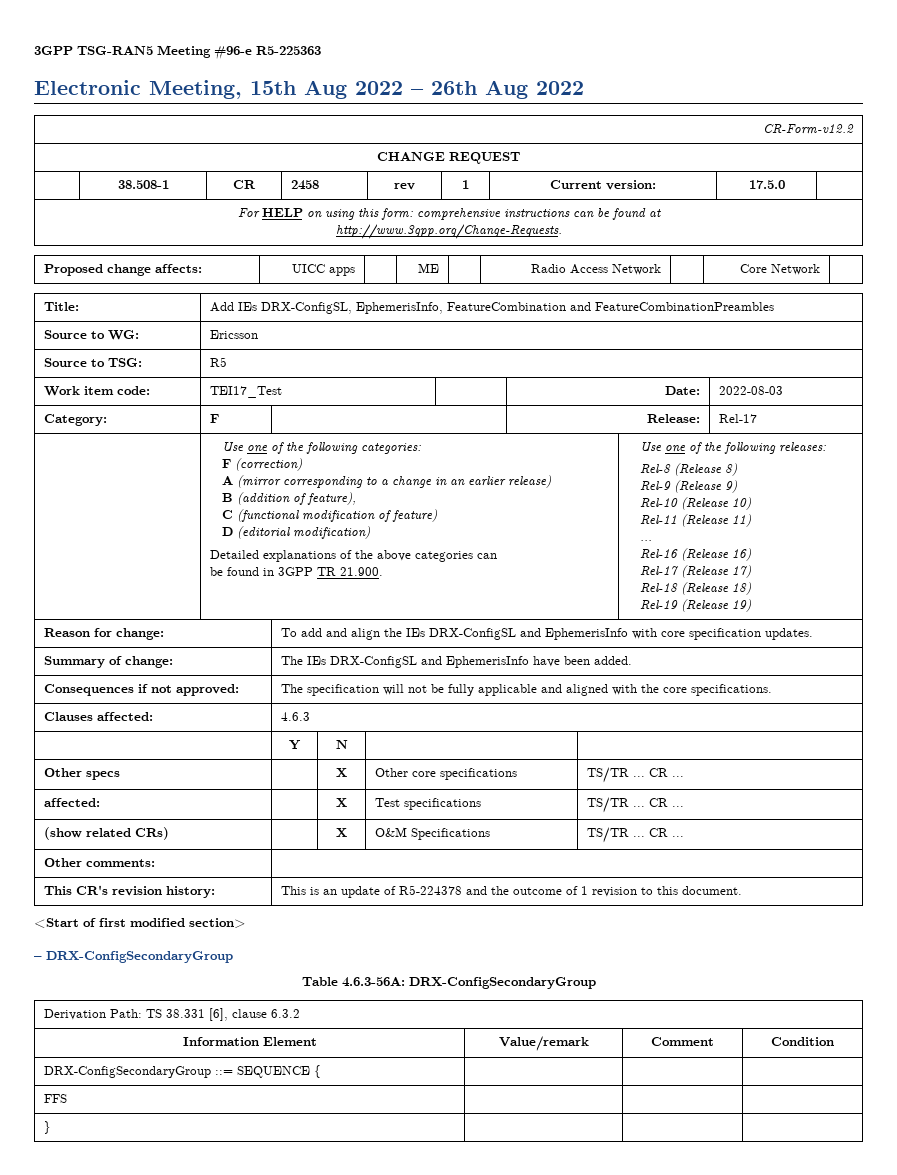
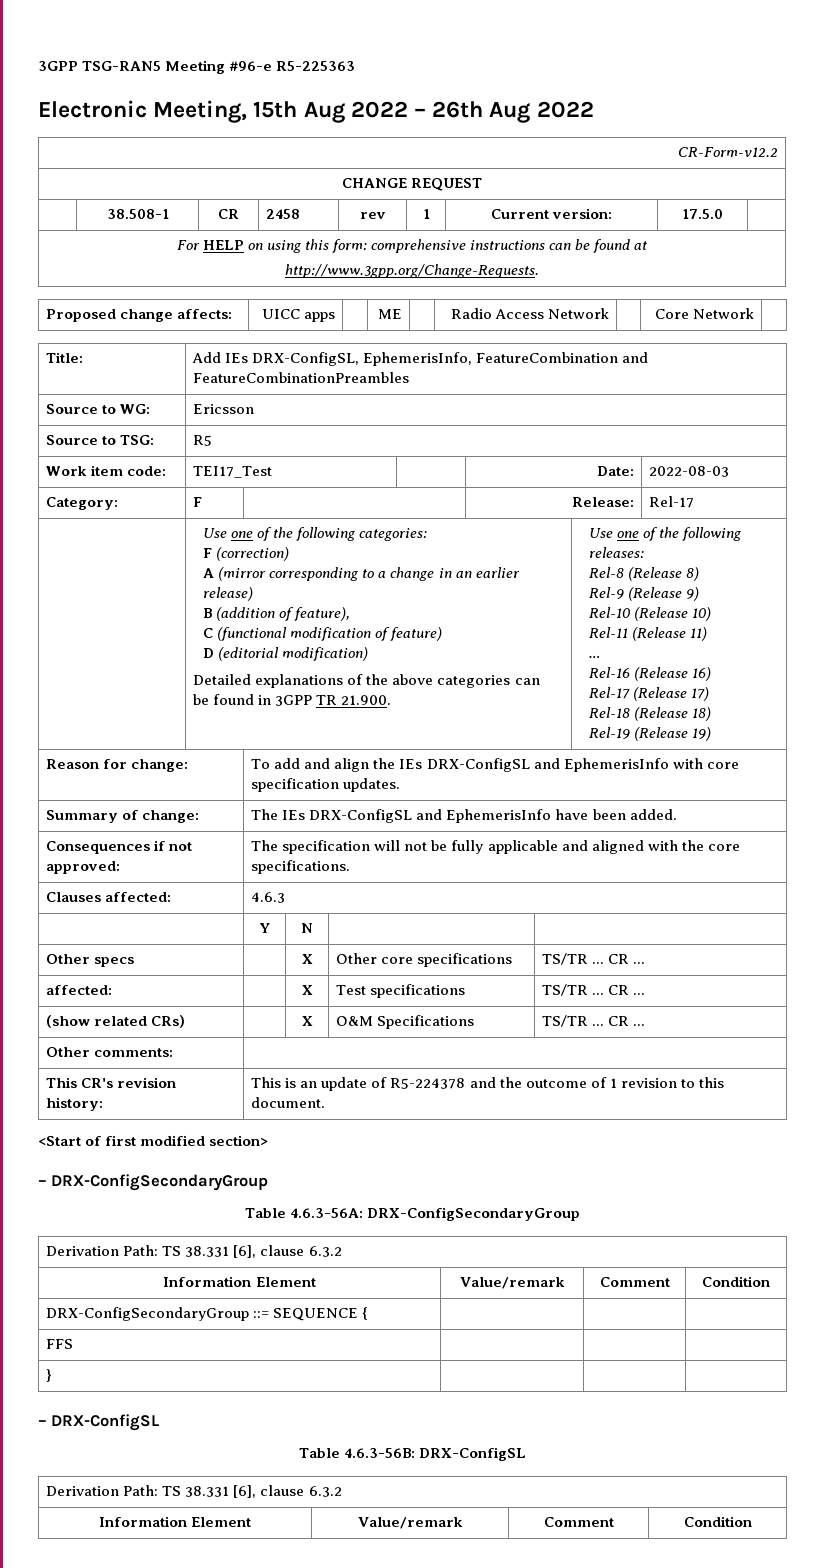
+ – DRX-ConfigSL
+ Table 4.6.3-56B: DRX-ConfigSL
+ Derivation Path: TS 38.331 [6], clause 6.3.2
+ Information Element | Value/remark | Comment | Condition

